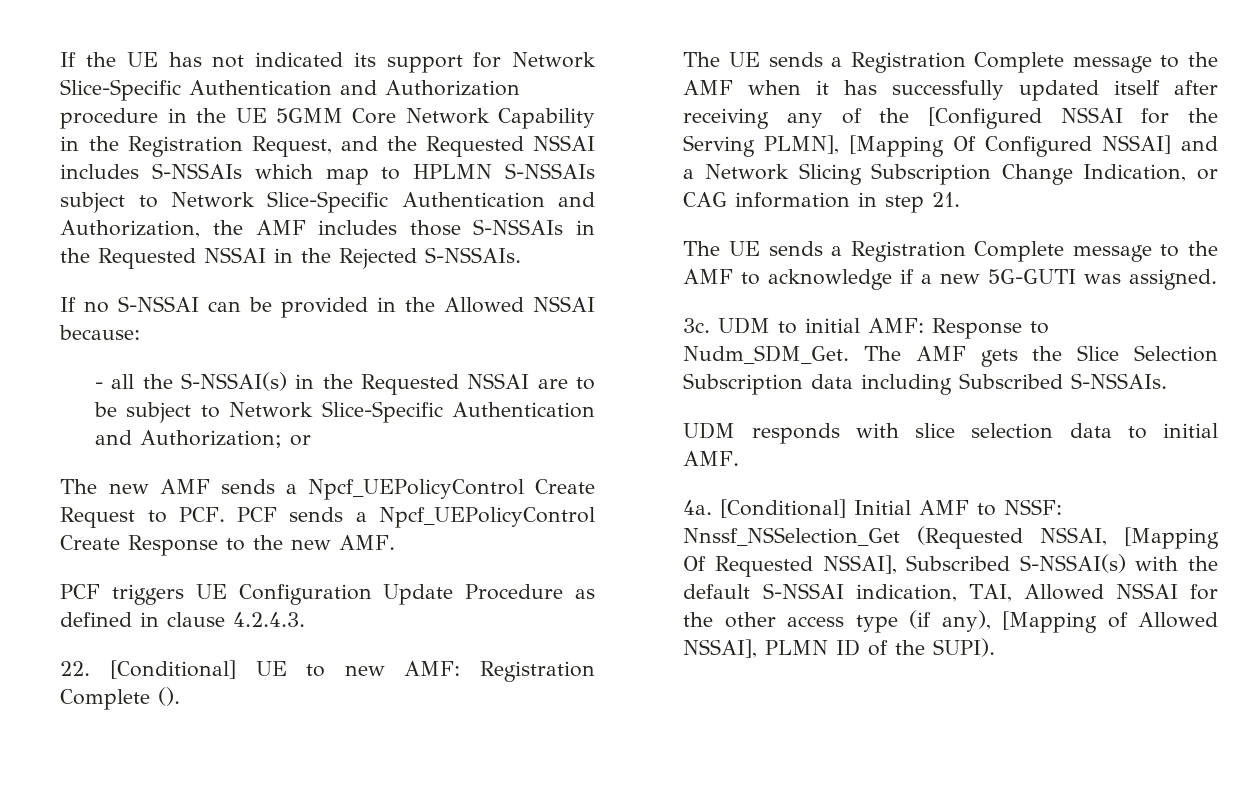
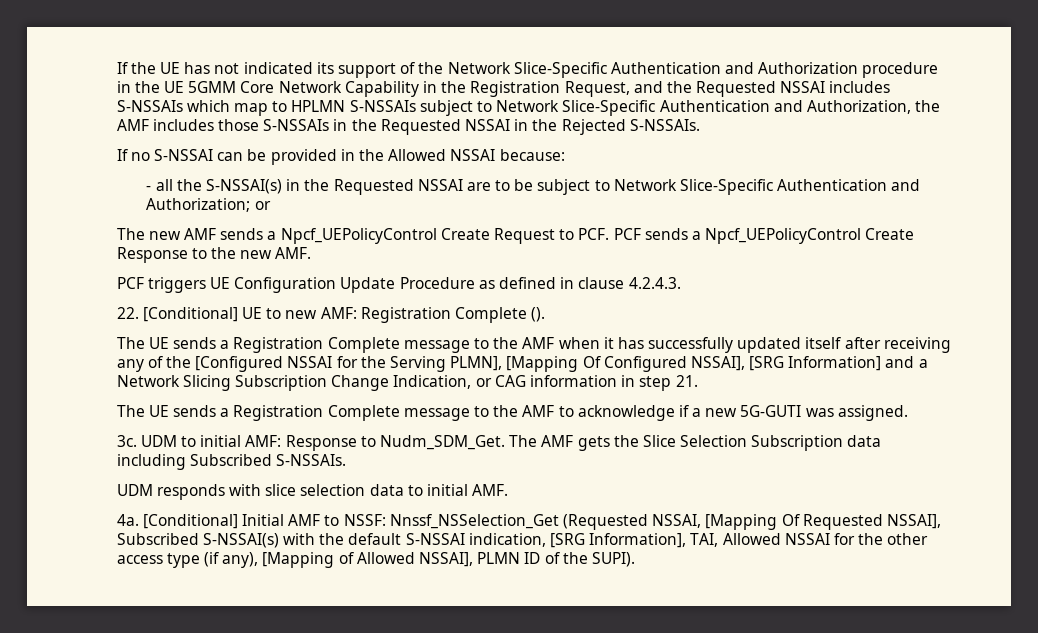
- If the UE has not indicated its support for Network Slice-Specific Authentication and Authorization procedure in the UE 5GMM Core Network Capability in the Registration Request, and the Requested NSSAI includes S-NSSAIs which map to HPLMN S-NSSAIs subject to Network Slice-Specific Authentication and Authorization, the AMF includes those S-NSSAIs in the Requested NSSAI in the Rejected S-NSSAIs.
+ If the UE has not indicated its support of the Network Slice-Specific Authentication and Authorization procedure in the UE 5GMM Core Network Capability in the Registration Request, and the Requested NSSAI includes S-NSSAIs which map to HPLMN S-NSSAIs subject to Network Slice-Specific Authentication and Authorization, the AMF includes those S-NSSAIs in the Requested NSSAI in the Rejected S-NSSAIs.
- The UE sends a Registration Complete message to the AMF when it has successfully updated itself after receiving any of the [Configured NSSAI for the Serving PLMN], [Mapping Of Configured NSSAI] and a Network Slicing Subscription Change Indication, or CAG information in step 21.
+ The UE sends a Registration Complete message to the AMF when it has successfully updated itself after receiving any of the [Configured NSSAI for the Serving PLMN], [Mapping Of Configured NSSAI], [SRG Information] and a Network Slicing Subscription Change Indication, or CAG information in step 21.
- [Conditional] Initial AMF to NSSF: Nnssf_NSSelection_Get (Requested NSSAI, [Mapping Of Requested NSSAI], Subscribed S-NSSAI(s) with the default S-NSSAI indication, TAI, Allowed NSSAI for the other access type (if any), [Mapping of Allowed NSSAI], PLMN ID of the SUPI).
+ [Conditional] Initial AMF to NSSF: Nnssf_NSSelection_Get (Requested NSSAI, [Mapping Of Requested NSSAI], Subscribed S-NSSAI(s) with the default S-NSSAI indication, [SRG Information], TAI, Allowed NSSAI for the other access type (if any), [Mapping of Allowed NSSAI], PLMN ID of the SUPI).

